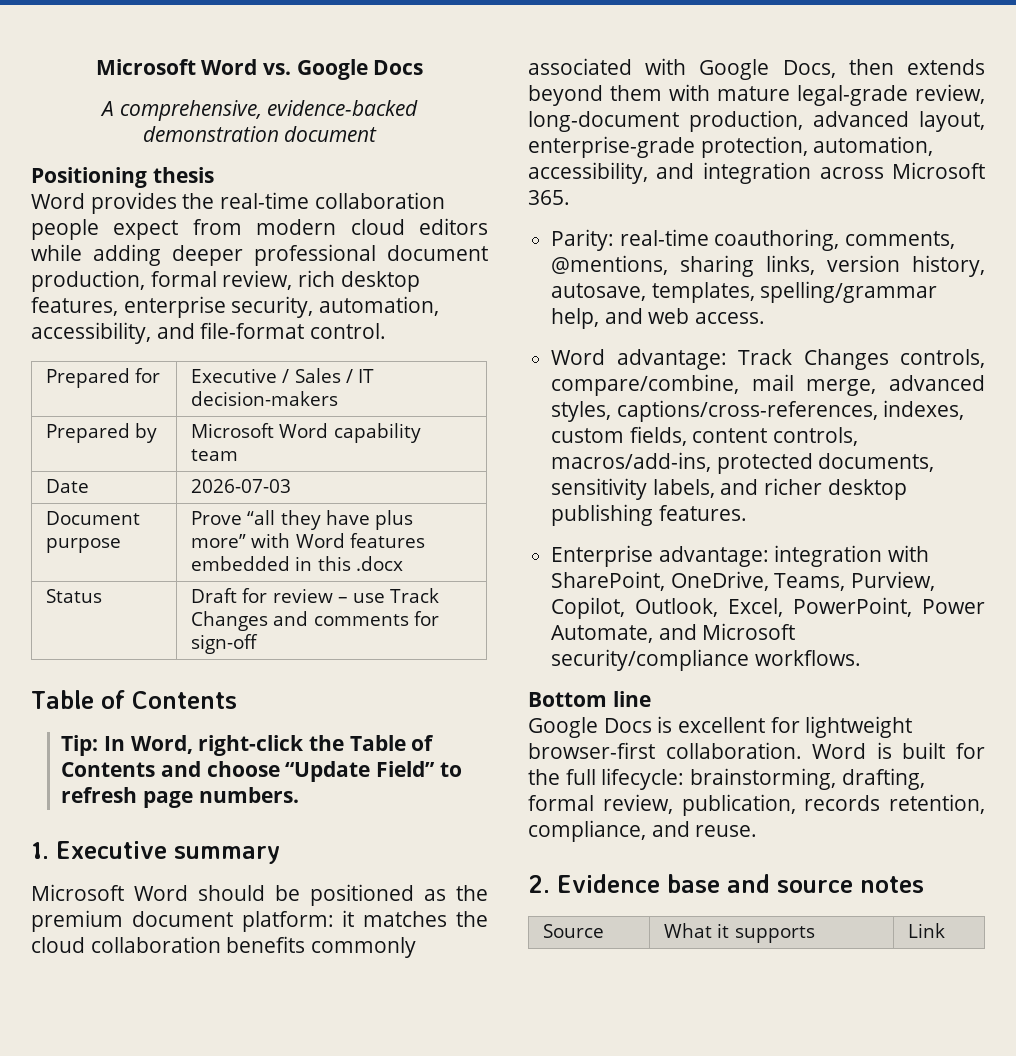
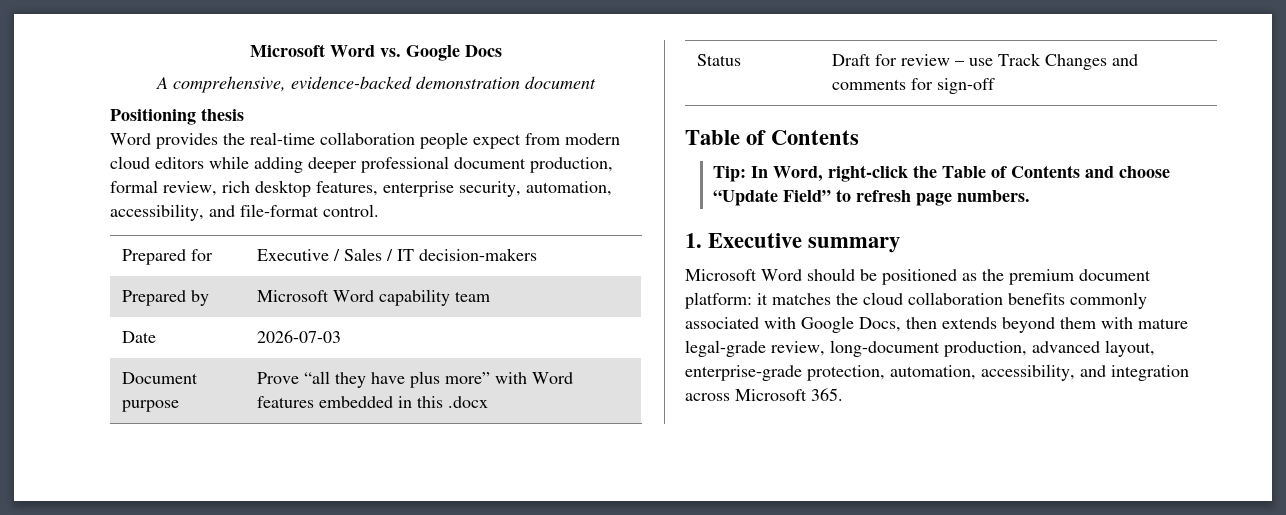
- Parity: real-time coauthoring, comments, @mentions, sharing links, version history, autosave, templates, spelling/grammar help, and web access.
- Word advantage: Track Changes controls, compare/combine, mail merge, advanced styles, captions/cross-references, indexes, custom fields, content controls, macros/add-ins, protected documents, sensitivity labels, and richer desktop publishing features.
- Enterprise advantage: integration with SharePoint, OneDrive, Teams, Purview, Copilot, Outlook, Excel, PowerPoint, Power Automate, and Microsoft security/compliance workflows.
- Bottom line
- Google Docs is excellent for lightweight browser-first collaboration. Word is built for the full lifecycle: brainstorming, drafting, formal review, publication, records retention, compliance, and reuse.
- 2. Evidence base and source notes
- Source | What it supports | Link

